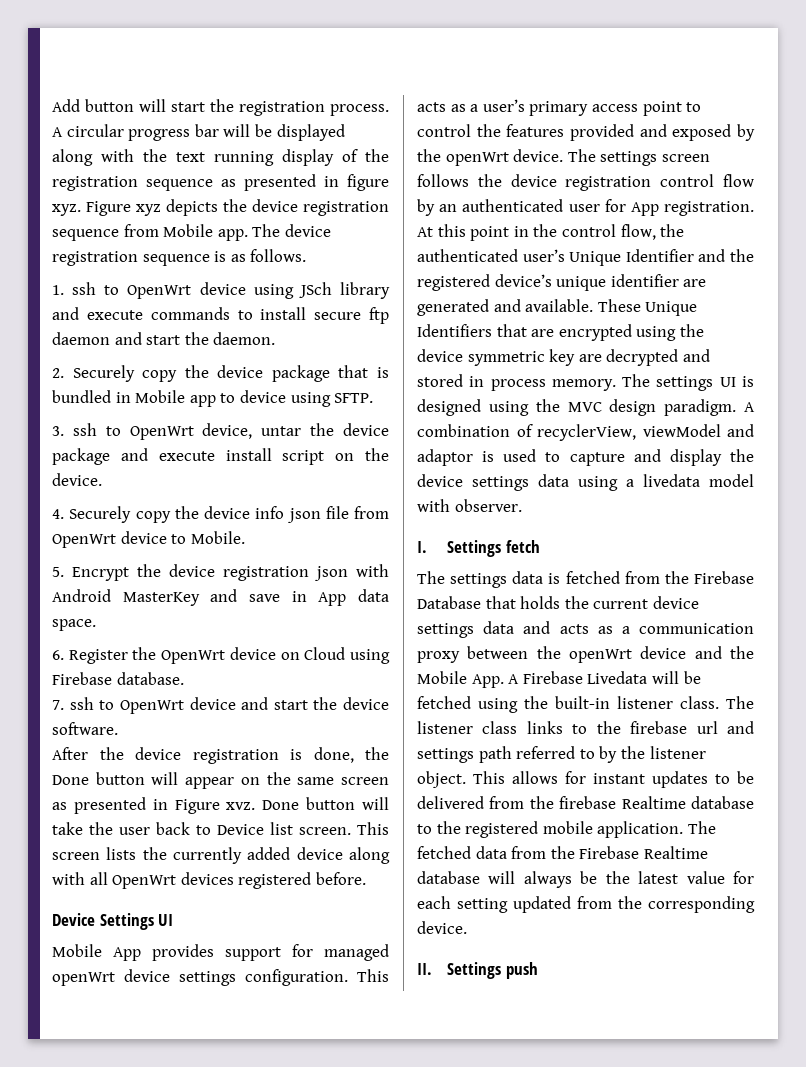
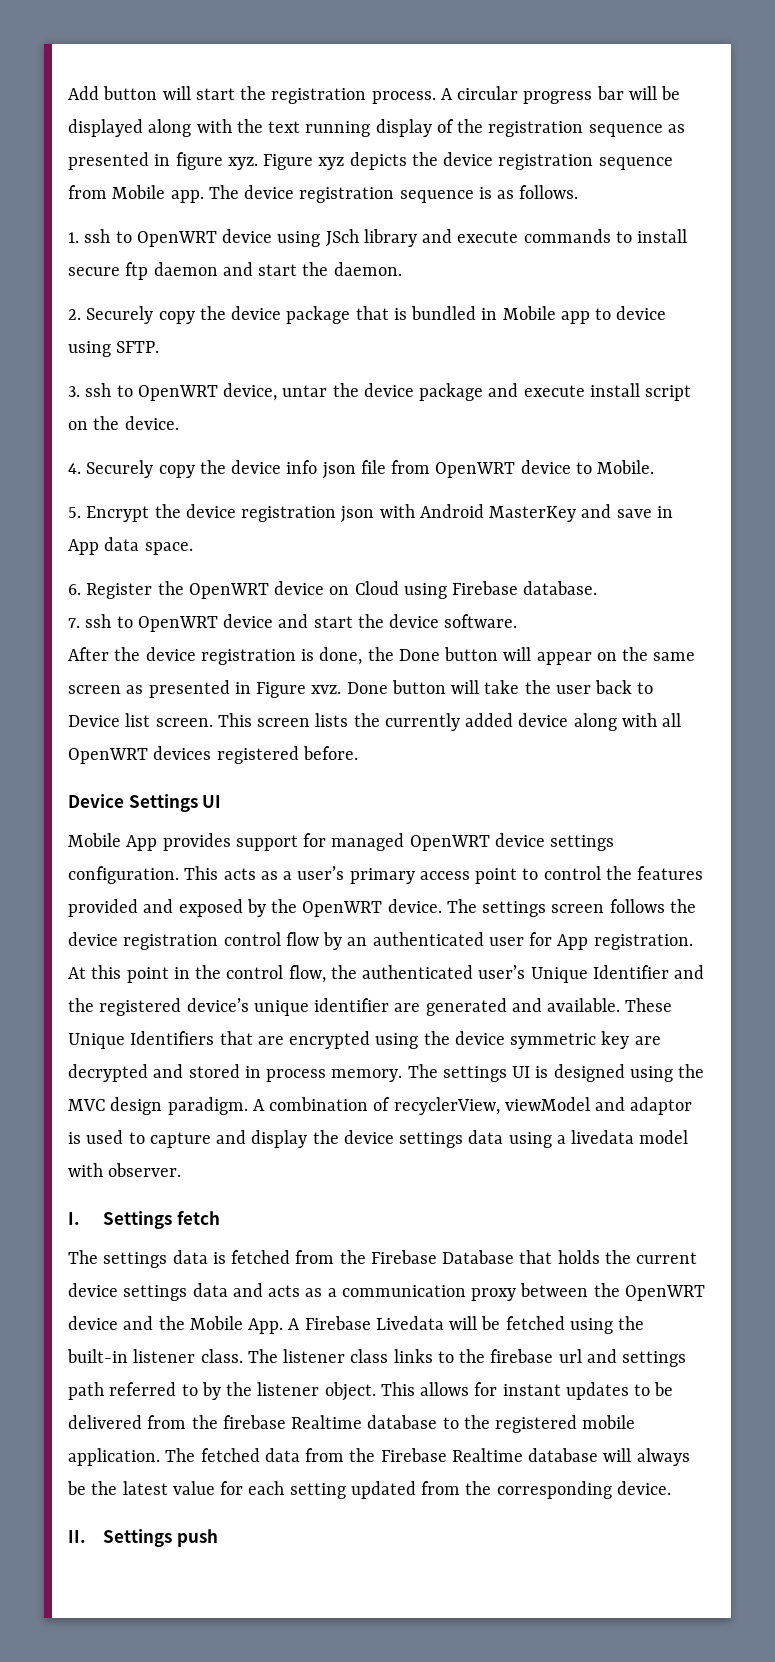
- 1. ssh to OpenWrt device using JSch library and execute commands to install secure ftp daemon and start the daemon.
+ 1. ssh to OpenWRT device using JSch library and execute commands to install secure ftp daemon and start the daemon.
- 3. ssh to OpenWrt device, untar the device package and execute install script on the device.
+ 3. ssh to OpenWRT device, untar the device package and execute install script on the device.
- 4. Securely copy the device info json file from OpenWrt device to Mobile.
+ 4. Securely copy the device info json file from OpenWRT device to Mobile.
- 6. Register the OpenWrt device on Cloud using Firebase database.
+ 6. Register the OpenWRT device on Cloud using Firebase database.
- 7. ssh to OpenWrt device and start the device software.
+ 7. ssh to OpenWRT device and start the device software.
- This screen lists the currently added device along with all OpenWrt devices registered before.
+ This screen lists the currently added device along with all OpenWRT devices registered before.
- Mobile App provides support for managed openWrt device settings configuration.
+ Mobile App provides support for managed OpenWRT device settings configuration.
- This acts as a user’s primary access point to control the features provided and exposed by the openWrt device.
+ This acts as a user’s primary access point to control the features provided and exposed by the OpenWRT device.
- The settings data is fetched from the Firebase Database that holds the current device settings data and acts as a communication proxy between the openWrt device and the Mobile App. A Firebase Livedata will be fetched using the built-in listener class.
+ The settings data is fetched from the Firebase Database that holds the current device settings data and acts as a communication proxy between the OpenWRT device and the Mobile App. A Firebase Livedata will be fetched using the built-in listener class.

